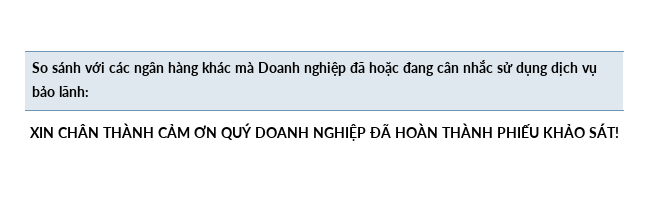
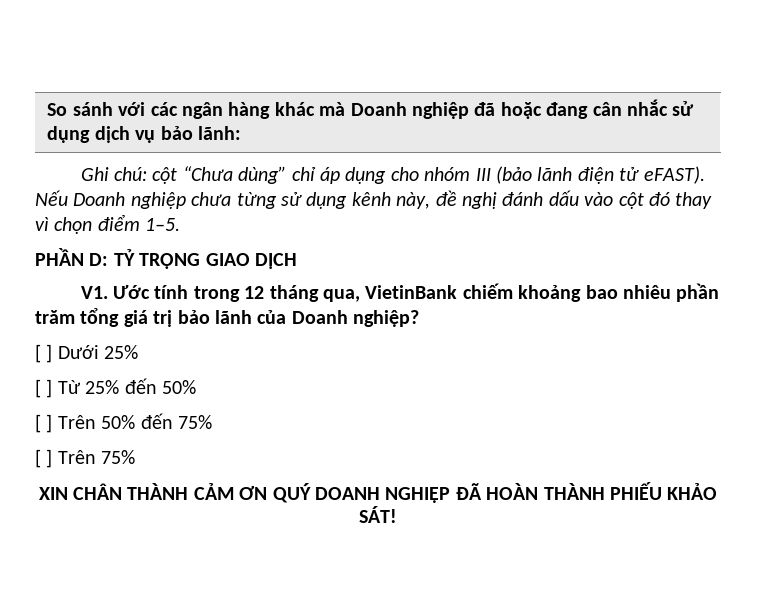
+ Ghi chú: cột “Chưa dùng” chỉ áp dụng cho nhóm III (bảo lãnh điện tử eFAST). Nếu Doanh nghiệp chưa từng sử dụng kênh này, đề nghị đánh dấu vào cột đó thay vì chọn điểm 1–5.
+ PHẦN D: TỶ TRỌNG GIAO DỊCH
+ V1. Ước tính trong 12 tháng qua, VietinBank chiếm khoảng bao nhiêu phần trăm tổng giá trị bảo lãnh của Doanh nghiệp?
+ [ ] Dưới 25%
+ [ ] Từ 25% đến 50%
+ [ ] Trên 50% đến 75%
+ [ ] Trên 75%

